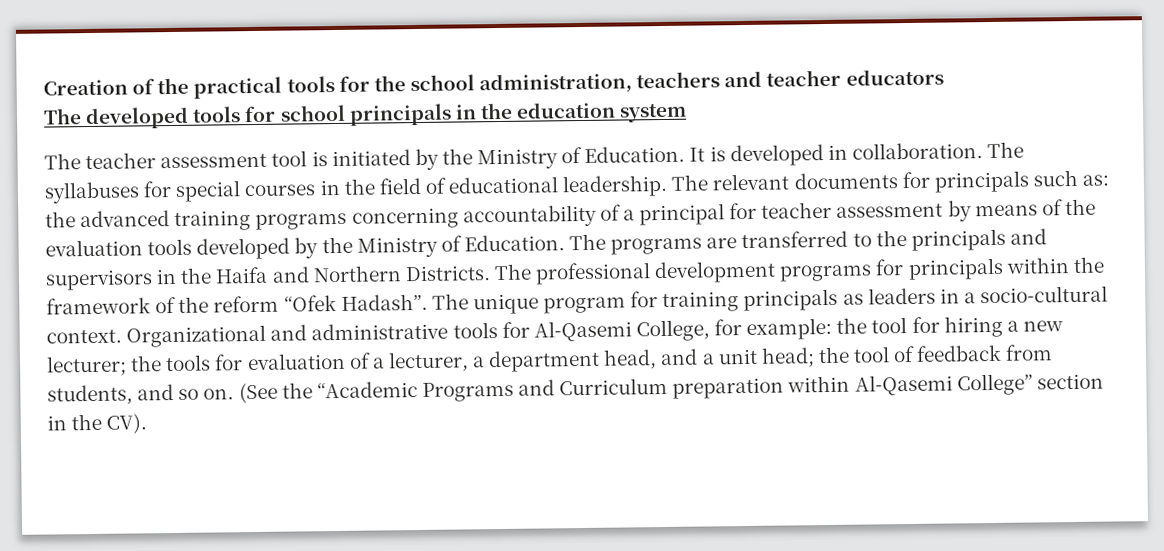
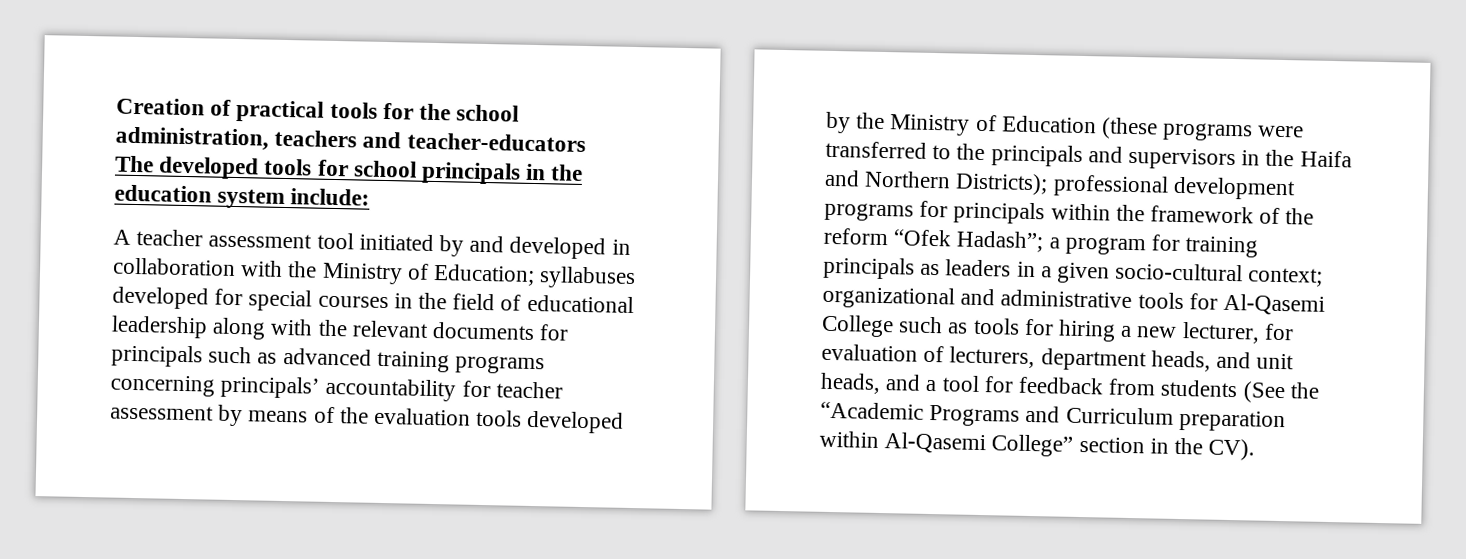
- Creation of the practical tools for the school administration, teachers and teacher educators
+ Creation of practical tools for the school administration, teachers and teacher-educators
- The developed tools for school principals in the education system
- The teacher assessment tool is initiated by the Ministry of Education. It is developed in collaboration. The syllabuses for special courses in the field of educational leadership. The relevant documents for principals such as: the advanced training programs concerning accountability of a principal for teacher assessment by means of the evaluation tools developed by the Ministry of Education. The programs are transferred to the principals and supervisors in the Haifa and Northern Districts. The professional development programs for principals within the framework of the reform “Ofek Hadash”. The unique program for training principals as leaders in a socio-cultural context. Organizational and administrative tools for Al-Qasemi College, for example: the tool for hiring a new lecturer; the tools for evaluation of a lecturer, a department head, and a unit head; the tool of feedback from students, and so on. (See the “Academic Programs and Curriculum preparation within Al-Qasemi College” section in the CV).
+ The developed tools for school principals in the education system include:
+ A teacher assessment tool initiated by and developed in collaboration with the Ministry of Education; syllabuses developed for special courses in the field of educational leadership along with the relevant documents for principals such as advanced training programs concerning principals’ accountability for teacher assessment by means of the evaluation tools developed by the Ministry of Education (these programs were transferred to the principals and supervisors in the Haifa and Northern Districts); professional development programs for principals within the framework of the reform “Ofek Hadash”; a program for training principals as leaders in a given socio-cultural context; organizational and administrative tools for Al-Qasemi College such as tools for hiring a new lecturer, for evaluation of lecturers, department heads, and unit heads, and a tool for feedback from students (See the “Academic Programs and Curriculum preparation within Al-Qasemi College” section in the CV).

